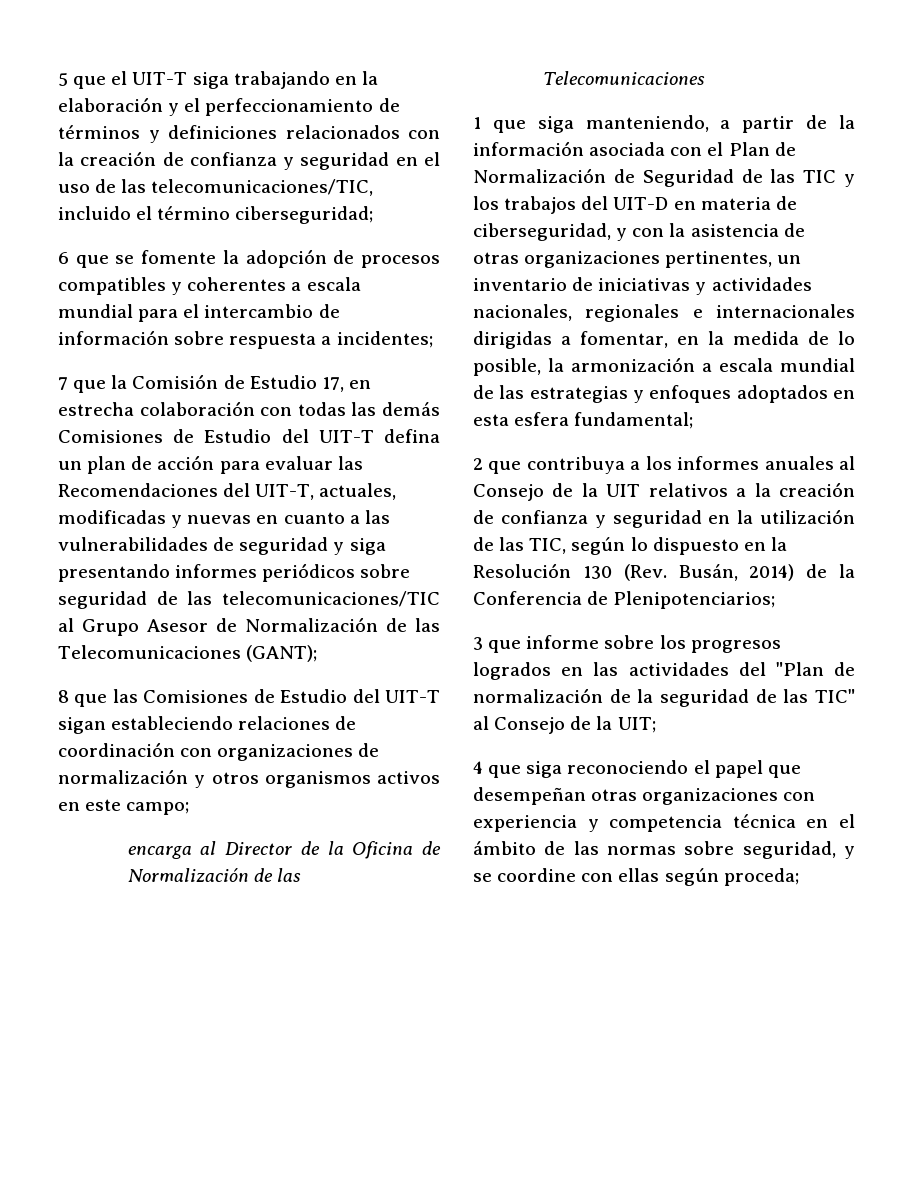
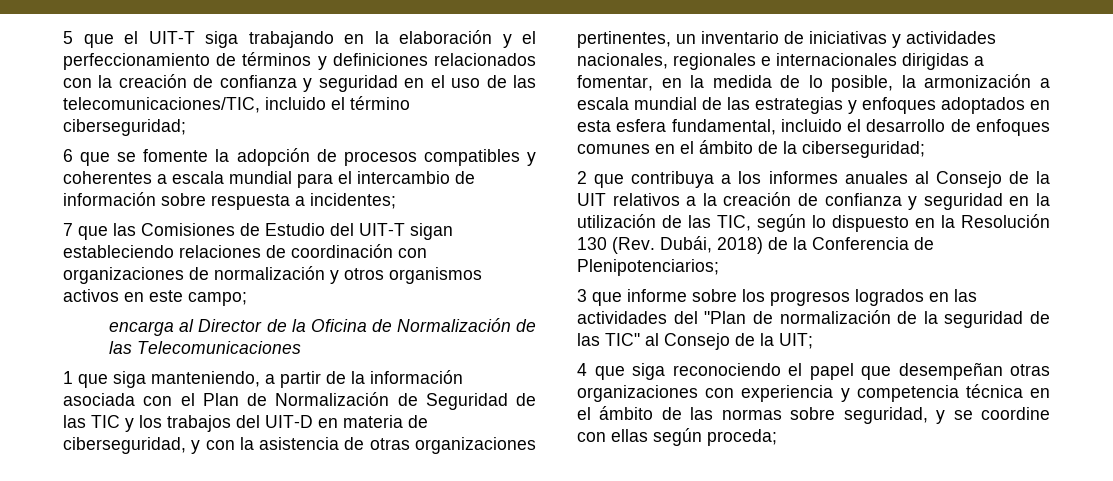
- 7 que la Comisión de Estudio 17, en estrecha colaboración con todas las demás Comisiones de Estudio del UIT-T defina un plan de acción para evaluar las Recomendaciones del UIT-T, actuales, modificadas y nuevas en cuanto a las vulnerabilidades de seguridad y siga presentando informes periódicos sobre seguridad de las telecomunicaciones/TIC al Grupo Asesor de Normalización de las Telecomunicaciones (GANT);
- 8 que las Comisiones de Estudio del UIT-T sigan estableciendo relaciones de coordinación con organizaciones de normalización y otros organismos activos en este campo;
+ 7 que las Comisiones de Estudio del UIT-T sigan estableciendo relaciones de coordinación con organizaciones de normalización y otros organismos activos en este campo;
- 1 que siga manteniendo, a partir de la información asociada con el Plan de Normalización de Seguridad de las TIC y los trabajos del UIT-D en materia de ciberseguridad, y con la asistencia de otras organizaciones pertinentes, un inventario de iniciativas y actividades nacionales, regionales e internacionales dirigidas a fomentar, en la medida de lo posible, la armonización a escala mundial de las estrategias y enfoques adoptados en esta esfera fundamental;
+ 1 que siga manteniendo, a partir de la información asociada con el Plan de Normalización de Seguridad de las TIC y los trabajos del UIT-D en materia de ciberseguridad, y con la asistencia de otras organizaciones pertinentes, un inventario de iniciativas y actividades nacionales, regionales e internacionales dirigidas a fomentar, en la medida de lo posible, la armonización a escala mundial de las estrategias y enfoques adoptados en esta esfera fundamental, incluido el desarrollo de enfoques comunes en el ámbito de la ciberseguridad;
- 2 que contribuya a los informes anuales al Consejo de la UIT relativos a la creación de confianza y seguridad en la utilización de las TIC, según lo dispuesto en la Resolución 130 (Rev. Busán, 2014) de la Conferencia de Plenipotenciarios;
+ 2 que contribuya a los informes anuales al Consejo de la UIT relativos a la creación de confianza y seguridad en la utilización de las TIC, según lo dispuesto en la Resolución 130 (Rev. Dubái, 2018) de la Conferencia de Plenipotenciarios;

